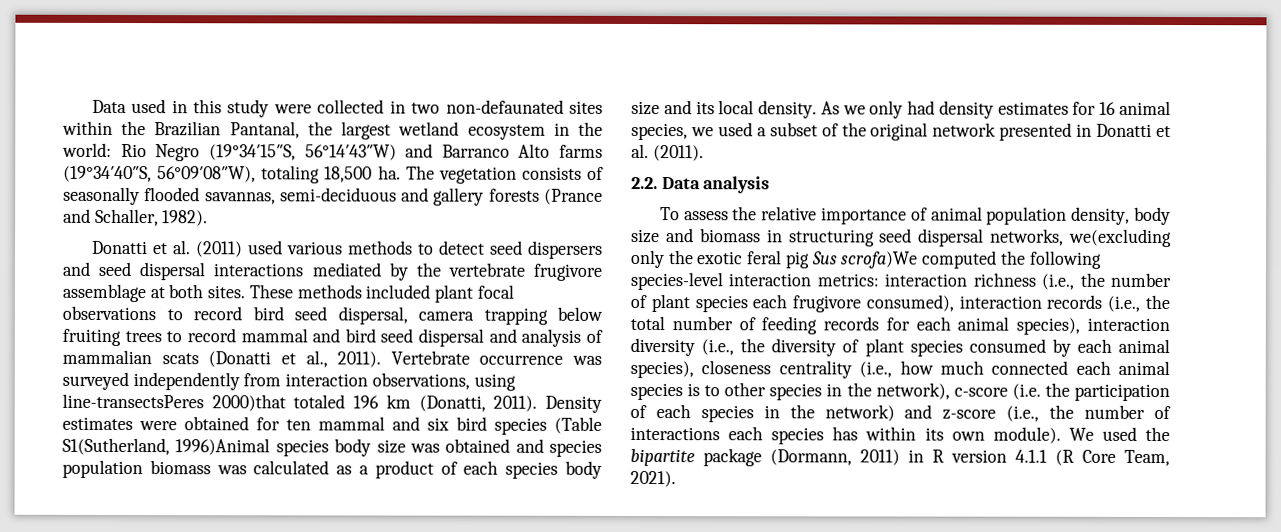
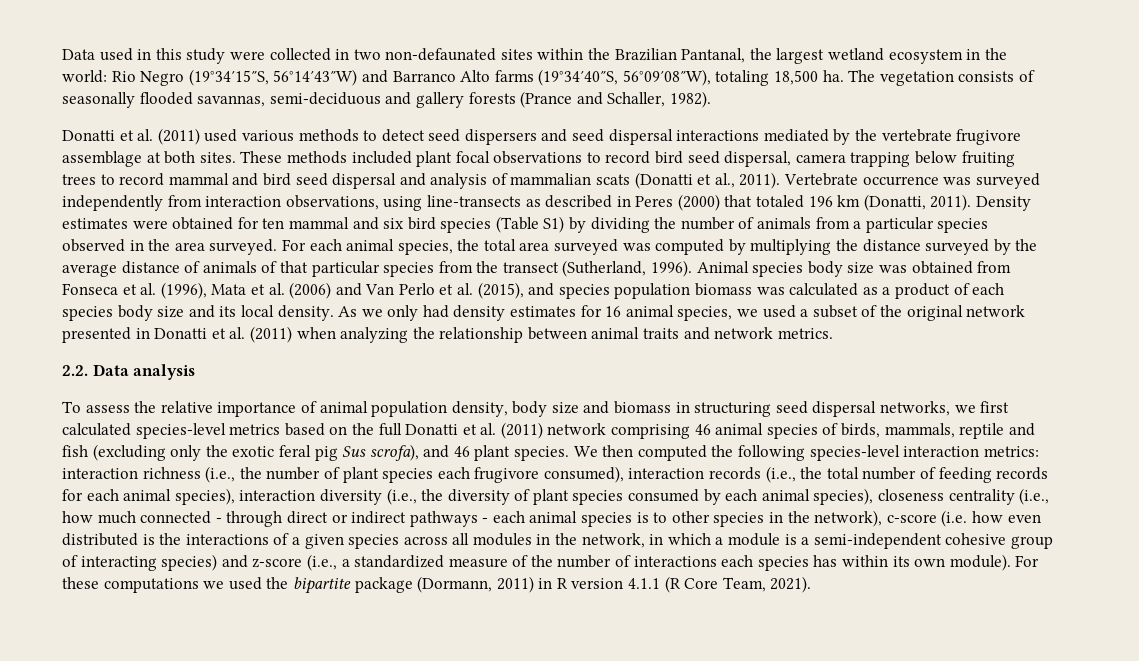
- Vertebrate occurrence was surveyed independently from interaction observations, using line-transectsPeres 2000)that totaled 196 km (Donatti, 2011).
+ Vertebrate occurrence was surveyed independently from interaction observations, using line-transects as described in Peres (2000) that totaled 196 km (Donatti, 2011).
- Density estimates were obtained for ten mammal and six bird species (Table S1(Sutherland, 1996)Animal species body size was obtained and species population biomass was calculated as a product of each species body size and its local density.
+ Density estimates were obtained for ten mammal and six bird species (Table S1) by dividing the number of animals from a particular species observed in the area surveyed. For each animal species, the total area surveyed was computed by multiplying the distance surveyed by the average distance of animals of that particular species from the transect (Sutherland, 1996). Animal species body size was obtained from Fonseca et al. (1996), Mata et al. (2006) and Van Perlo et al. (2015), and species population biomass was calculated as a product of each species body size and its local density.
- As we only had density estimates for 16 animal species, we used a subset of the original network presented in Donatti et al. (2011).
+ As we only had density estimates for 16 animal species, we used a subset of the original network presented in Donatti et al. (2011) when analyzing the relationship between animal traits and network metrics.
- To assess the relative importance of animal population density, body size and biomass in structuring seed dispersal networks, we(excluding only the exotic feral pig Sus scrofa)We computed the following species-level interaction metrics:
+ To assess the relative importance of animal population density, body size and biomass in structuring seed dispersal networks, we first calculated species-level metrics based on the full Donatti et al. (2011) network comprising 46 animal species of birds, mammals, reptile and fish (excluding only the exotic feral pig Sus scrofa), and 46 plant species. We then computed the following species-level interaction metrics:
- interaction richness (i.e., the number of plant species each frugivore consumed), interaction records (i.e., the total number of feeding records for each animal species), interaction diversity (i.e., the diversity of plant species consumed by each animal species), closeness centrality (i.e., how much connected each animal species is to other species in the network), c-score (i.e. the participation of each species in the network) and z-score (i.e., the number of interactions each species has within its own module).
+ interaction richness (i.e., the number of plant species each frugivore consumed), interaction records (i.e., the total number of feeding records for each animal species), interaction diversity (i.e., the diversity of plant species consumed by each animal species), closeness centrality (i.e., how much connected - through direct or indirect pathways - each animal species is to other species in the network), c-score (i.e. how even distributed is the interactions of a given species across all modules in the network, in which a module is a semi-independent cohesive group of interacting species) and z-score (i.e., a standardized measure of the number of interactions each species has within its own module).
- We used the bipartite package (Dormann, 2011) in R version 4.1.1 (R Core Team, 2021).
+ For these computations we used the bipartite package (Dormann, 2011) in R version 4.1.1 (R Core Team, 2021).

